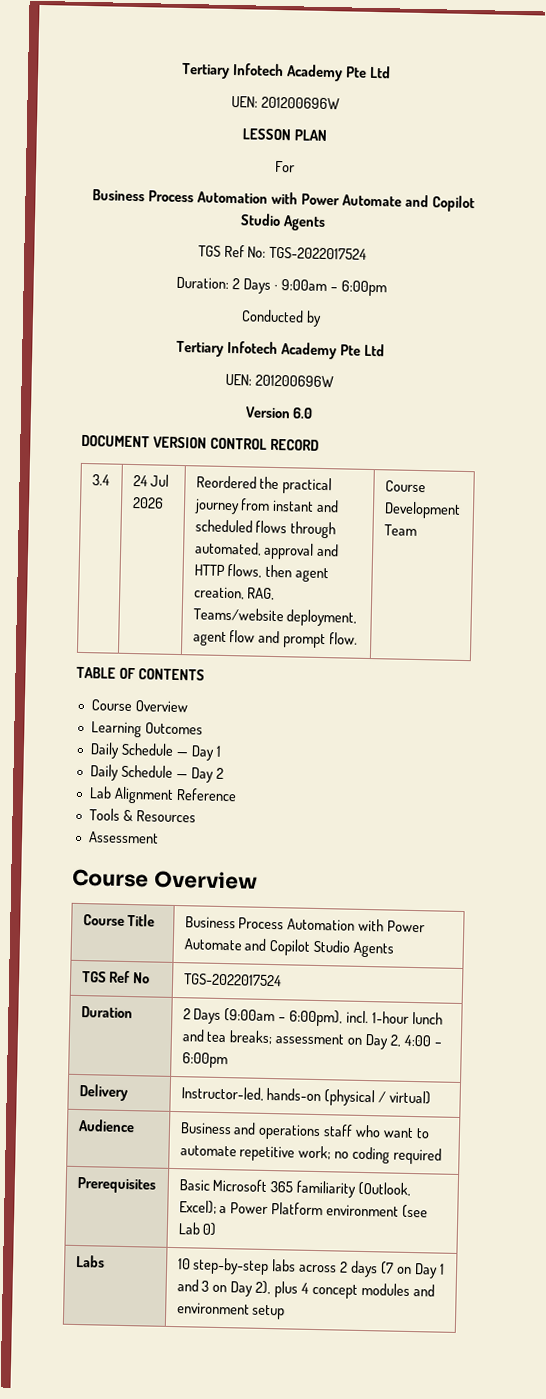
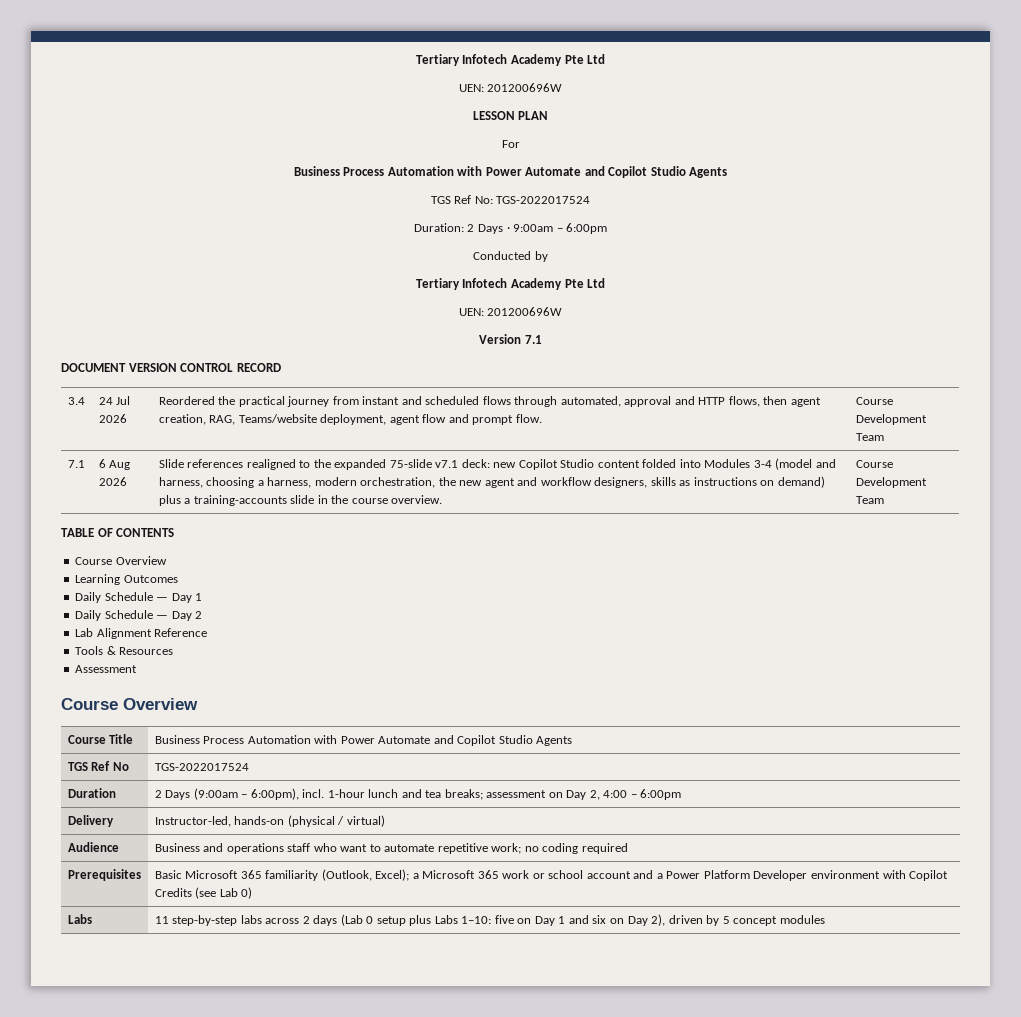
- Version 6.0
+ Version 7.1
+ 7.1 | 6 Aug 2026 | Slide references realigned to the expanded 75-slide v7.1 deck: new Copilot Studio content folded into Modules 3-4 (model and harness, choosing a harness, modern orchestration, the new agent and workflow designers, skills as instructions on demand) plus a training-accounts slide in the course overview. | Course Development Team
- Prerequisites | Basic Microsoft 365 familiarity (Outlook, Excel); a Power Platform environment (see Lab 0)
+ Prerequisites | Basic Microsoft 365 familiarity (Outlook, Excel); a Microsoft 365 work or school account and a Power Platform Developer environment with Copilot Credits (see Lab 0)
- Labs | 10 step-by-step labs across 2 days (7 on Day 1 and 3 on Day 2), plus 4 concept modules and environment setup
+ Labs | 11 step-by-step labs across 2 days (Lab 0 setup plus Labs 1–10: five on Day 1 and six on Day 2), driven by 5 concept modules

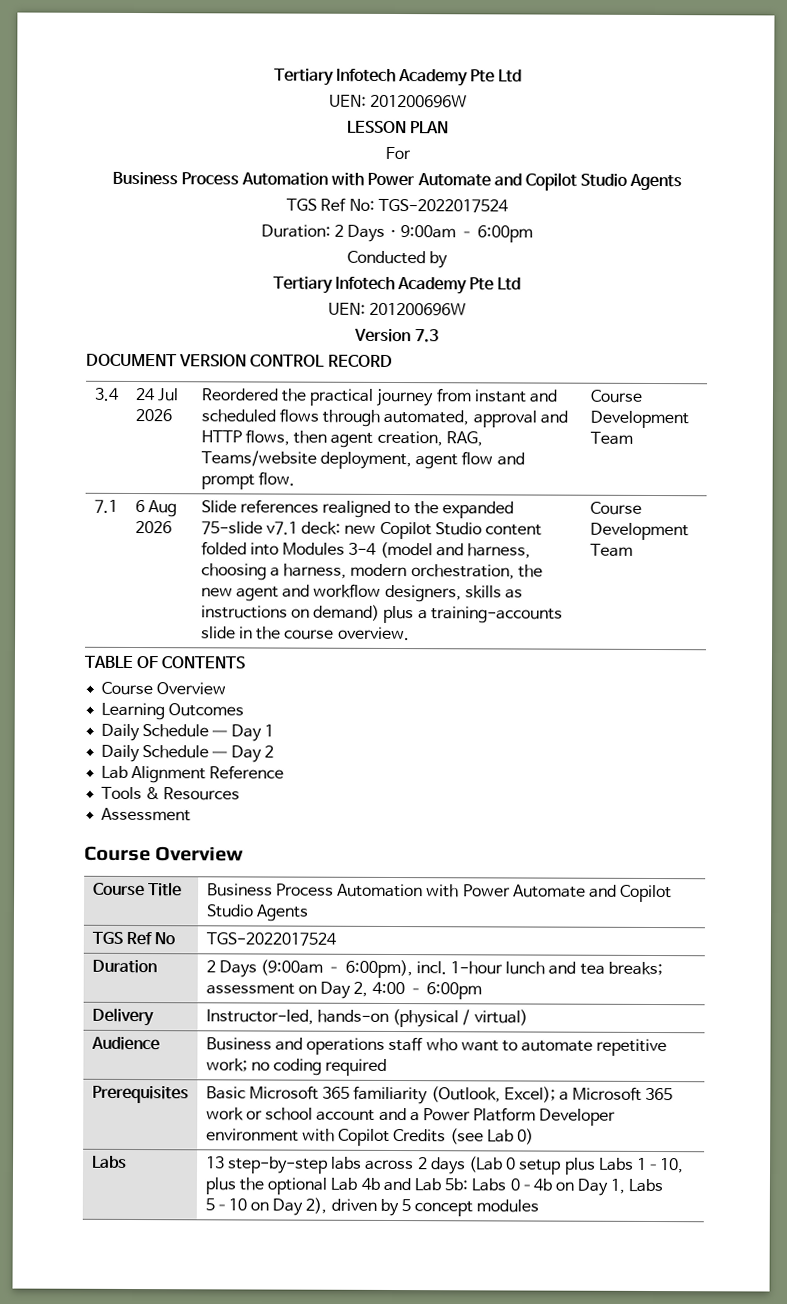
- Version 7.1
+ Version 7.3
- Labs | 11 step-by-step labs across 2 days (Lab 0 setup plus Labs 1–10: five on Day 1 and six on Day 2), driven by 5 concept modules
+ Labs | 13 step-by-step labs across 2 days (Lab 0 setup plus Labs 1–10, plus the optional Lab 4b and Lab 5b: Labs 0–4b on Day 1, Labs 5–10 on Day 2), driven by 5 concept modules

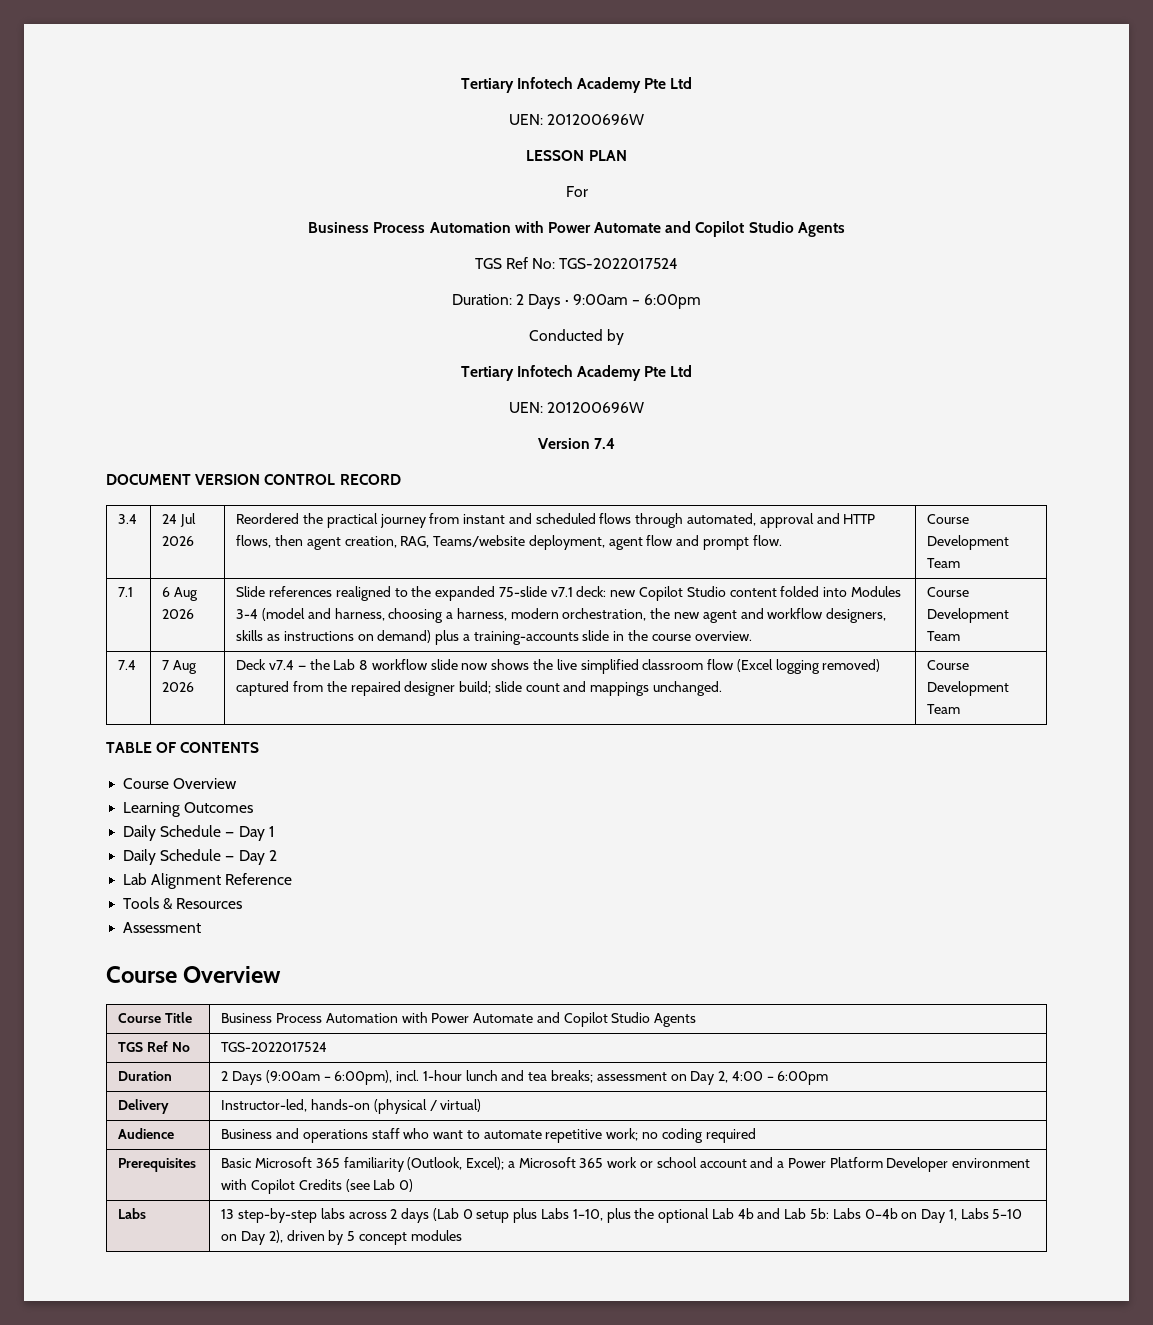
- Version 7.3
+ Version 7.4
+ 7.4 | 7 Aug 2026 | Deck v7.4 — the Lab 8 workflow slide now shows the live simplified classroom flow (Excel logging removed) captured from the repaired designer build; slide count and mappings unchanged. | Course Development Team

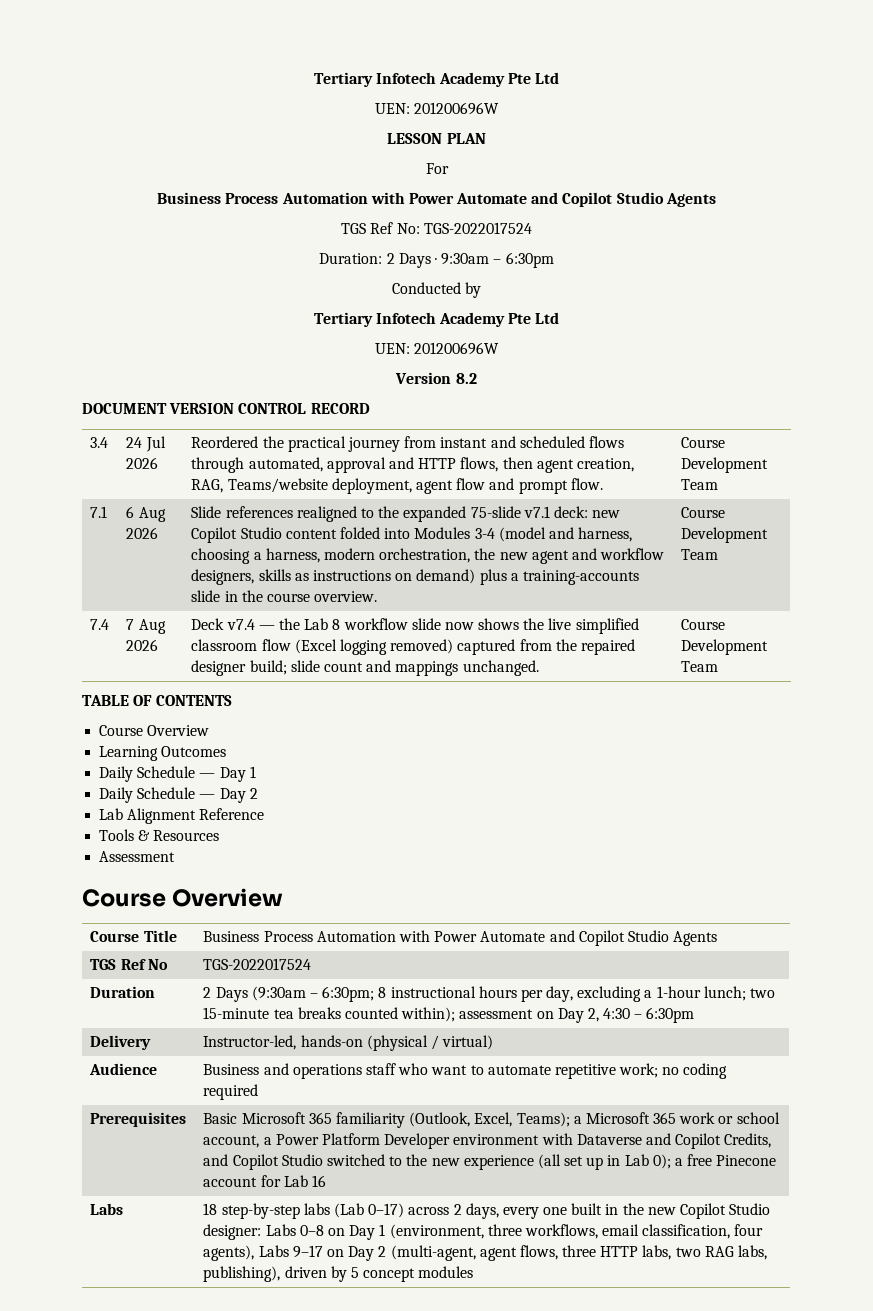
- Duration: 2 Days · 9:00am – 6:00pm
+ Duration: 2 Days · 9:30am – 6:30pm
- Version 7.4
+ Version 8.2
- Duration | 2 Days (9:00am – 6:00pm), incl. 1-hour lunch and tea breaks; assessment on Day 2, 4:00 – 6:00pm
+ Duration | 2 Days (9:30am – 6:30pm; 8 instructional hours per day, excluding a 1-hour lunch; two 15-minute tea breaks counted within); assessment on Day 2, 4:30 – 6:30pm
- Basic Microsoft 365 familiarity (Outlook, Excel); a Microsoft 365 work or school account and a Power Platform Developer environment with Copilot Credits (see Lab 0)
+ Basic Microsoft 365 familiarity (Outlook, Excel, Teams); a Microsoft 365 work or school account, a Power Platform Developer environment with Dataverse and Copilot Credits, and Copilot Studio switched to the new experience (all set up in Lab 0); a free Pinecone account for Lab 16
- 13 step-by-step labs across 2 days (Lab 0 setup plus Labs 1–10, plus the optional Lab 4b and Lab 5b: Labs 0–4b on Day 1, Labs 5–10 on Day 2), driven by 5 concept modules
+ 18 step-by-step labs (Lab 0–17) across 2 days, every one built in the new Copilot Studio designer: Labs 0–8 on Day 1 (environment, three workflows, email classification, four agents), Labs 9–17 on Day 2 (multi-agent, agent flows, three HTTP labs, two RAG labs, publishing), driven by 5 concept modules

